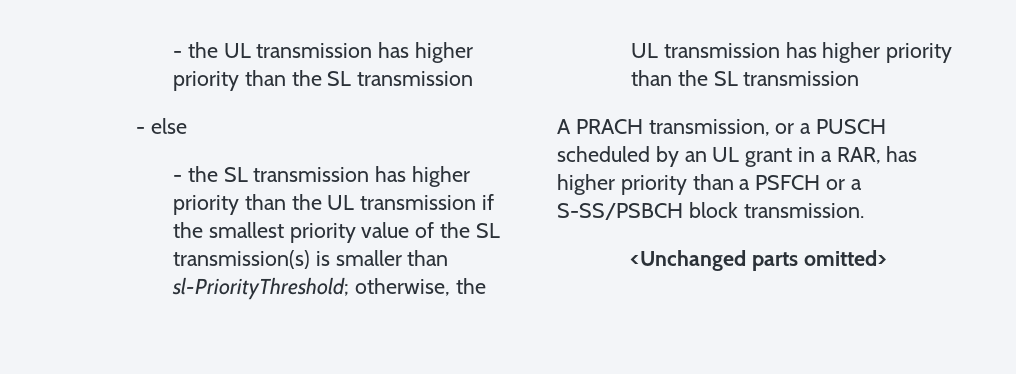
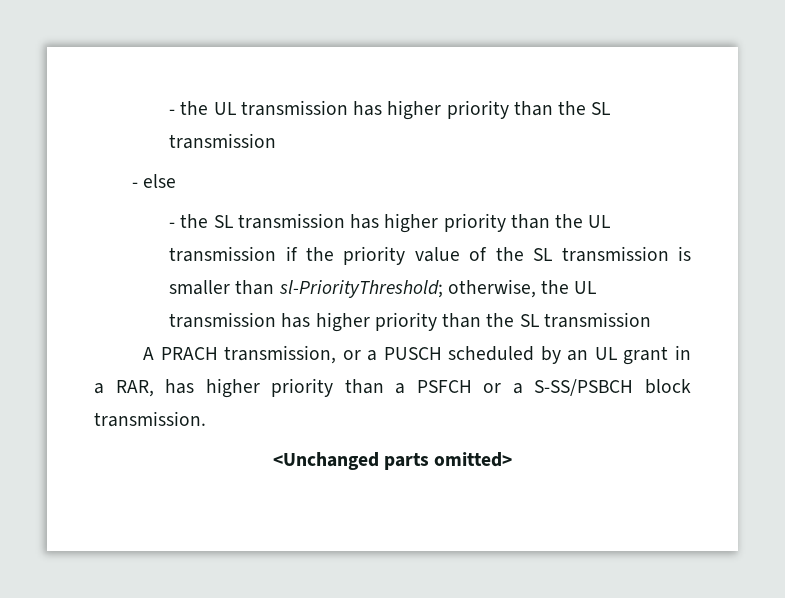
- - the SL transmission has higher priority than the UL transmission if the smallest priority value of the SL transmission(s) is smaller than sl-PriorityThreshold; otherwise, the UL transmission has higher priority than the SL transmission
+ - the SL transmission has higher priority than the UL transmission if the priority value of the SL transmission is smaller than sl-PriorityThreshold; otherwise, the UL transmission has higher priority than the SL transmission

